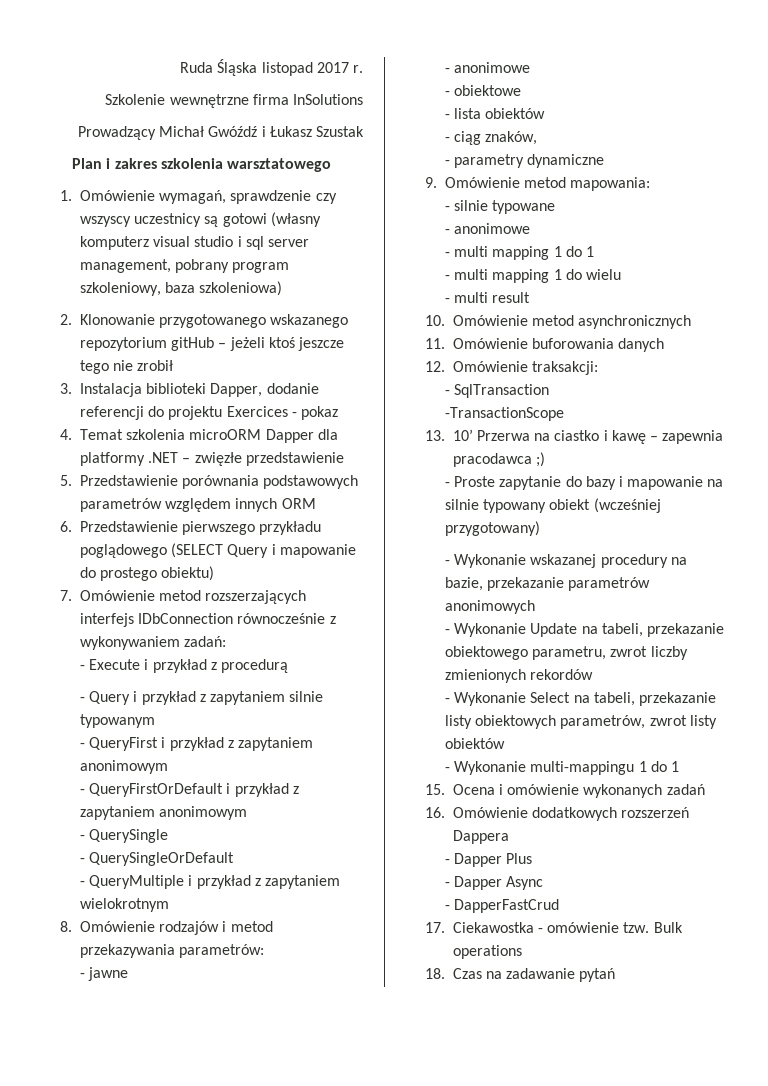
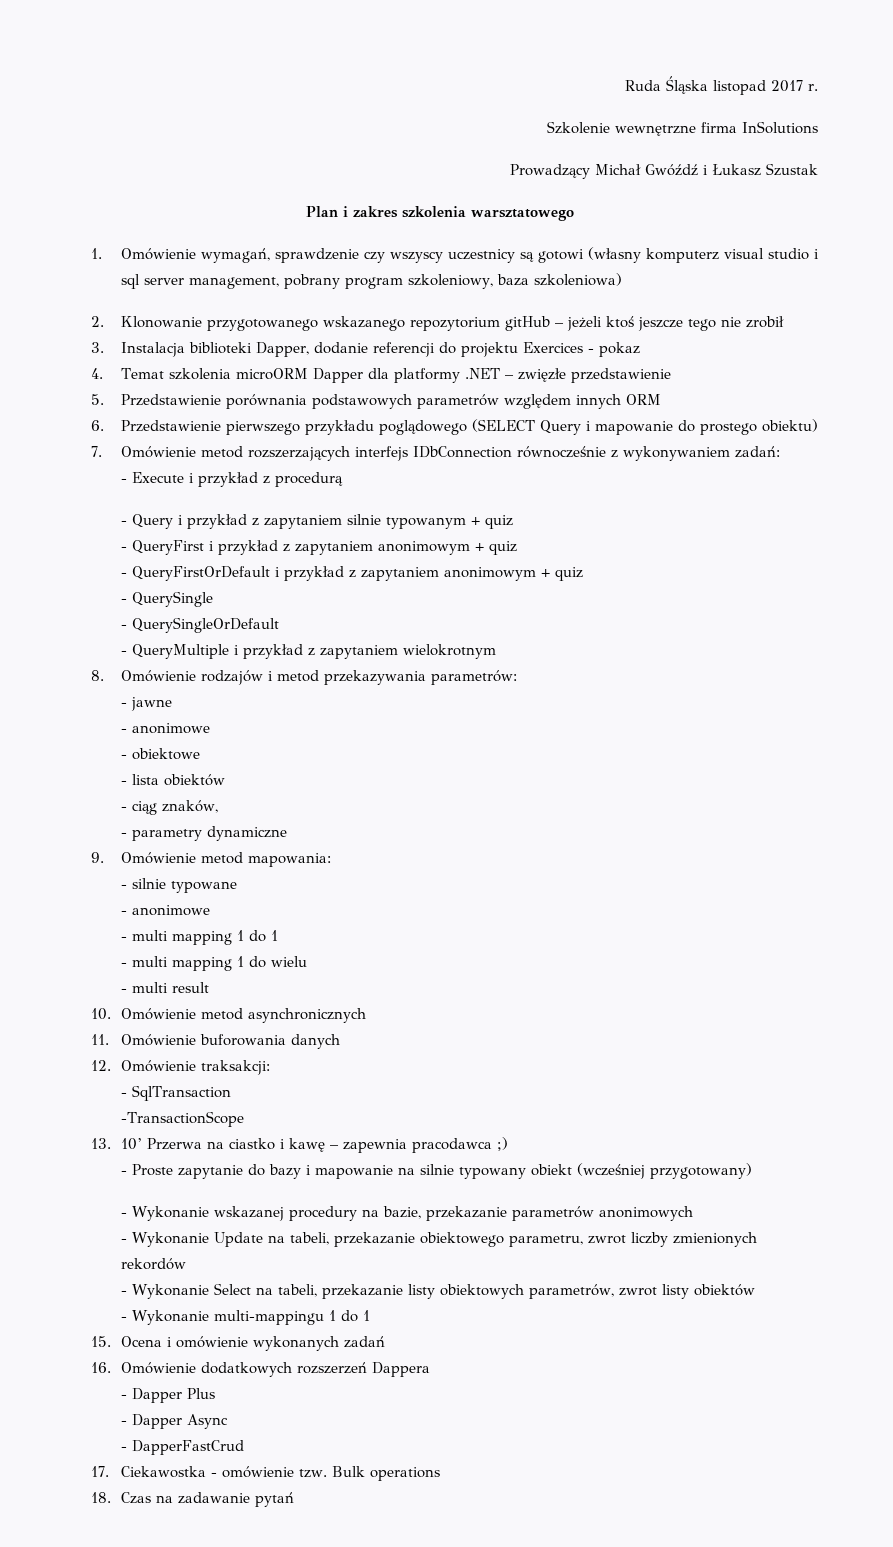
- - Query i przykład z zapytaniem silnie typowanym
+ - Query i przykład z zapytaniem silnie typowanym + quiz
- - QueryFirst i przykład z zapytaniem anonimowym
+ - QueryFirst i przykład z zapytaniem anonimowym + quiz
- - QueryFirstOrDefault i przykład z zapytaniem anonimowym
+ - QueryFirstOrDefault i przykład z zapytaniem anonimowym + quiz

